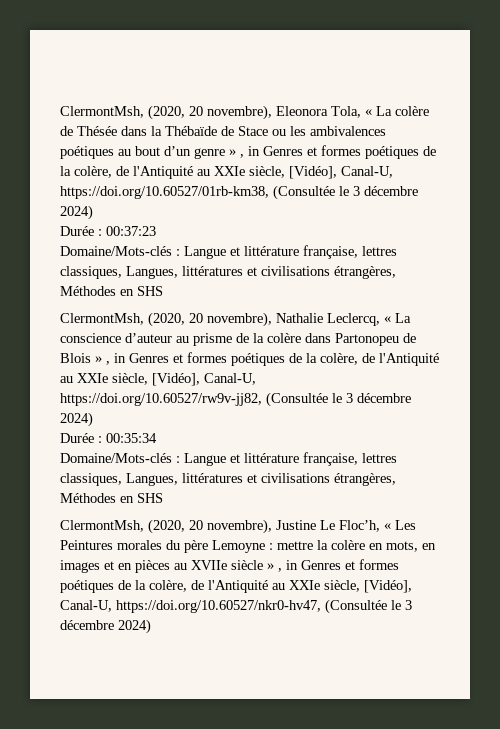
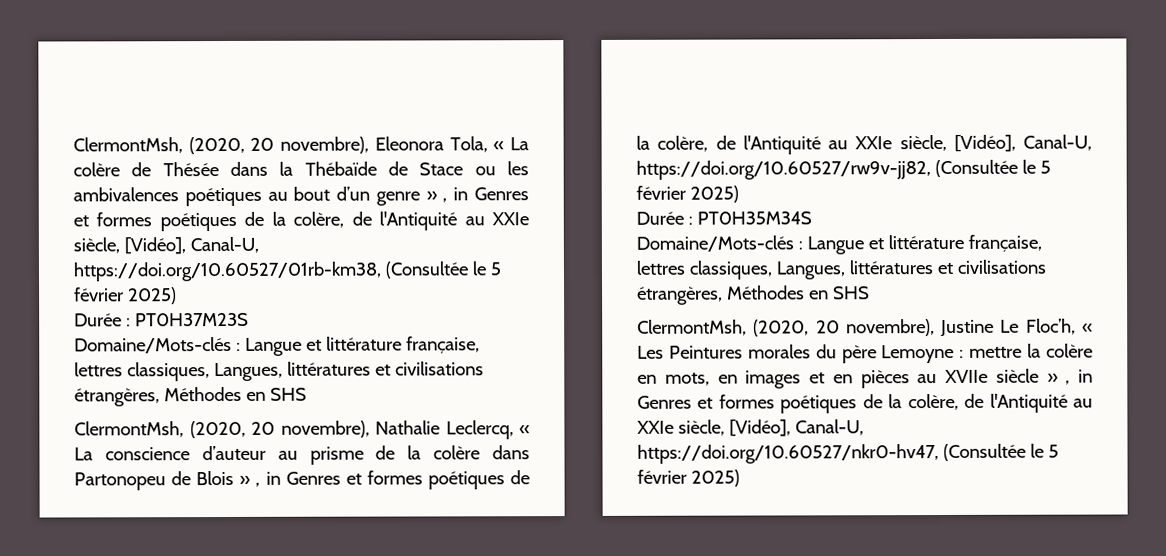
- ClermontMsh, (2020, 20 novembre), Eleonora Tola, « La colère de Thésée dans la Thébaïde de Stace ou les ambivalences poétiques au bout d’un genre » , in Genres et formes poétiques de la colère, de l'Antiquité au XXIe siècle, [Vidéo], Canal-U, https://doi.org/10.60527/01rb-km38, (Consultée le 3 décembre 2024)
- Durée : 00:37:23
+ ClermontMsh, (2020, 20 novembre), Eleonora Tola, « La colère de Thésée dans la Thébaïde de Stace ou les ambivalences poétiques au bout d’un genre » , in Genres et formes poétiques de la colère, de l'Antiquité au XXIe siècle, [Vidéo], Canal-U, https://doi.org/10.60527/01rb-km38, (Consultée le 5 février 2025)
+ Durée : PT0H37M23S
- ClermontMsh, (2020, 20 novembre), Nathalie Leclercq, « La conscience d’auteur au prisme de la colère dans Partonopeu de Blois » , in Genres et formes poétiques de la colère, de l'Antiquité au XXIe siècle, [Vidéo], Canal-U, https://doi.org/10.60527/rw9v-jj82, (Consultée le 3 décembre 2024)
- Durée : 00:35:34
+ ClermontMsh, (2020, 20 novembre), Nathalie Leclercq, « La conscience d’auteur au prisme de la colère dans Partonopeu de Blois » , in Genres et formes poétiques de la colère, de l'Antiquité au XXIe siècle, [Vidéo], Canal-U, https://doi.org/10.60527/rw9v-jj82, (Consultée le 5 février 2025)
+ Durée : PT0H35M34S
- ClermontMsh, (2020, 20 novembre), Justine Le Floc’h, « Les Peintures morales du père Lemoyne : mettre la colère en mots, en images et en pièces au XVIIe siècle » , in Genres et formes poétiques de la colère, de l'Antiquité au XXIe siècle, [Vidéo], Canal-U, https://doi.org/10.60527/nkr0-hv47, (Consultée le 3 décembre 2024)
+ ClermontMsh, (2020, 20 novembre), Justine Le Floc’h, « Les Peintures morales du père Lemoyne : mettre la colère en mots, en images et en pièces au XVIIe siècle » , in Genres et formes poétiques de la colère, de l'Antiquité au XXIe siècle, [Vidéo], Canal-U, https://doi.org/10.60527/nkr0-hv47, (Consultée le 5 février 2025)

